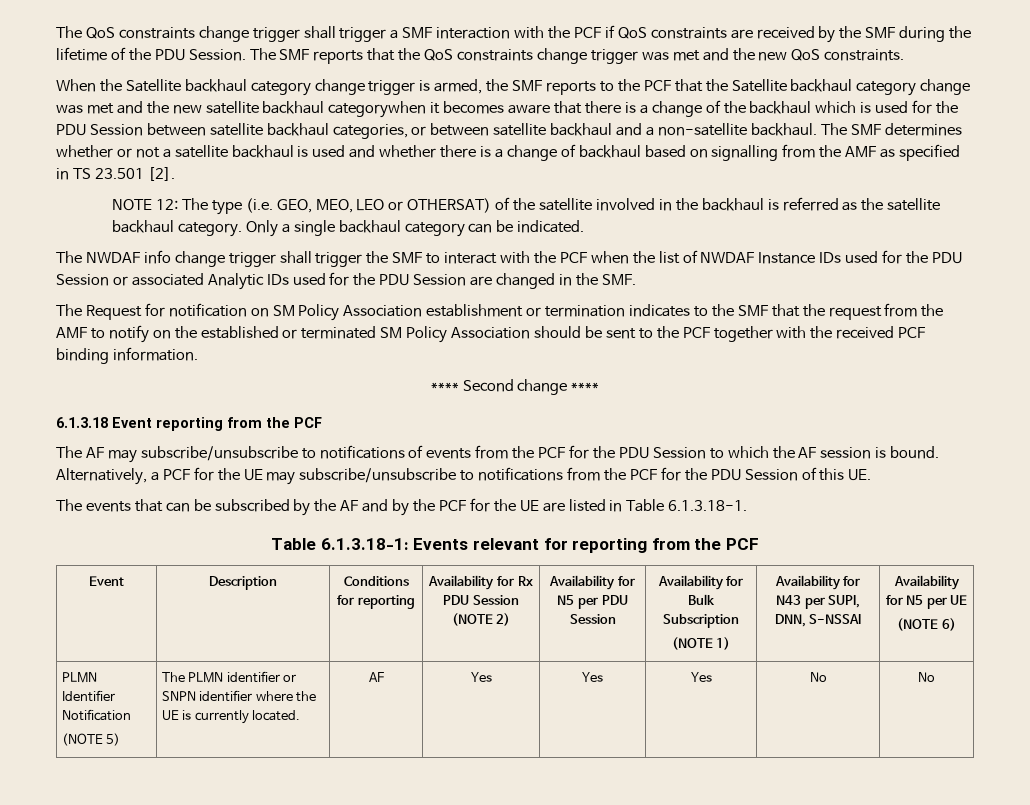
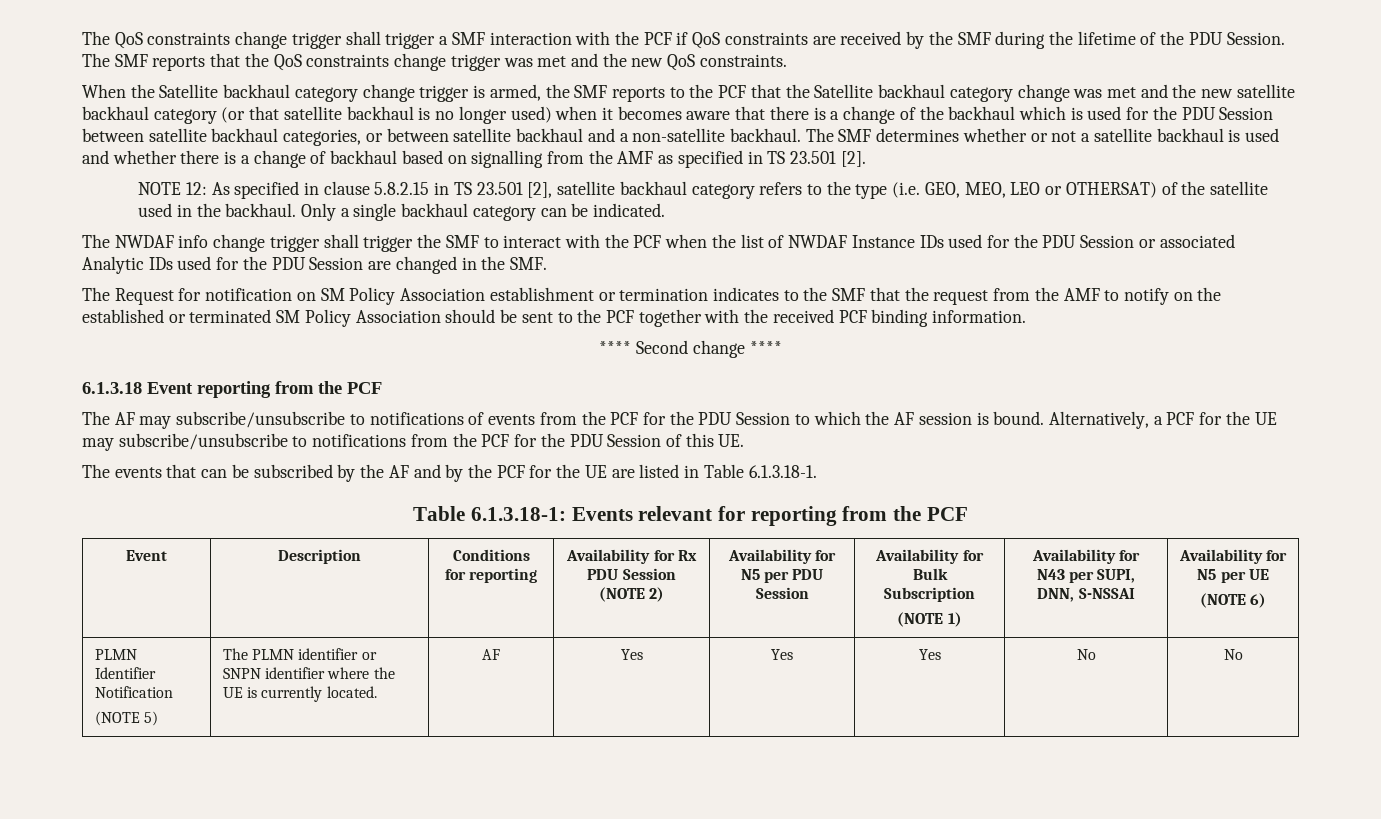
- When the Satellite backhaul category change trigger is armed, the SMF reports to the PCF that the Satellite backhaul category change was met and the new satellite backhaul categorywhen it becomes aware that there is a change of the backhaul which is used for the PDU Session between satellite backhaul categories, or between satellite backhaul and a non-satellite backhaul.
+ When the Satellite backhaul category change trigger is armed, the SMF reports to the PCF that the Satellite backhaul category change was met and the new satellite backhaul category (or that satellite backhaul is no longer used) when it becomes aware that there is a change of the backhaul which is used for the PDU Session between satellite backhaul categories, or between satellite backhaul and a non-satellite backhaul.
- NOTE 12: The type (i.e. GEO, MEO, LEO or OTHERSAT) of the satellite involved in the backhaul is referred as the satellite backhaul category.
+ NOTE 12: As specified in clause 5.8.2.15 in TS 23.501 [2], satellite backhaul category refers to the type (i.e. GEO, MEO, LEO or OTHERSAT) of the satellite used in the backhaul.

